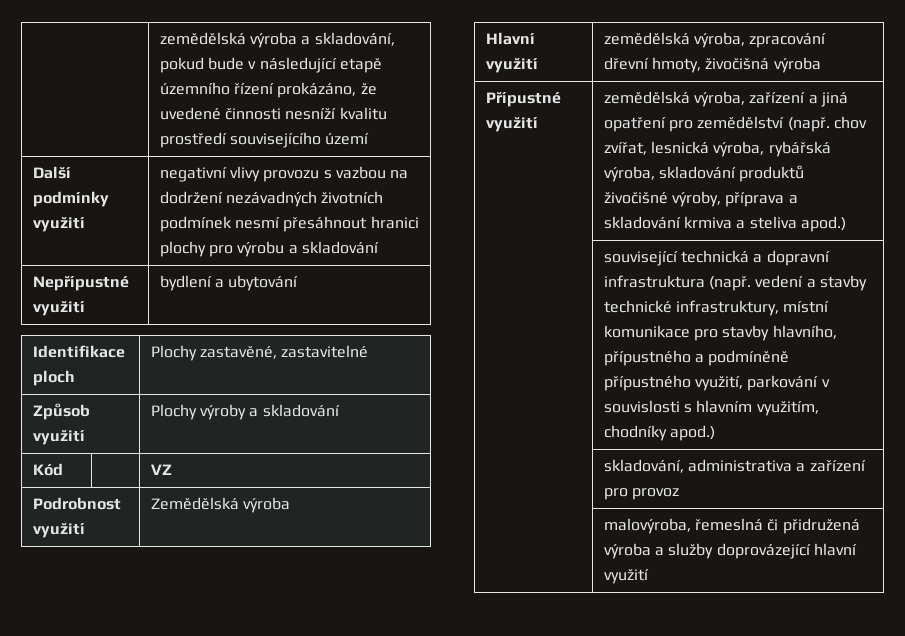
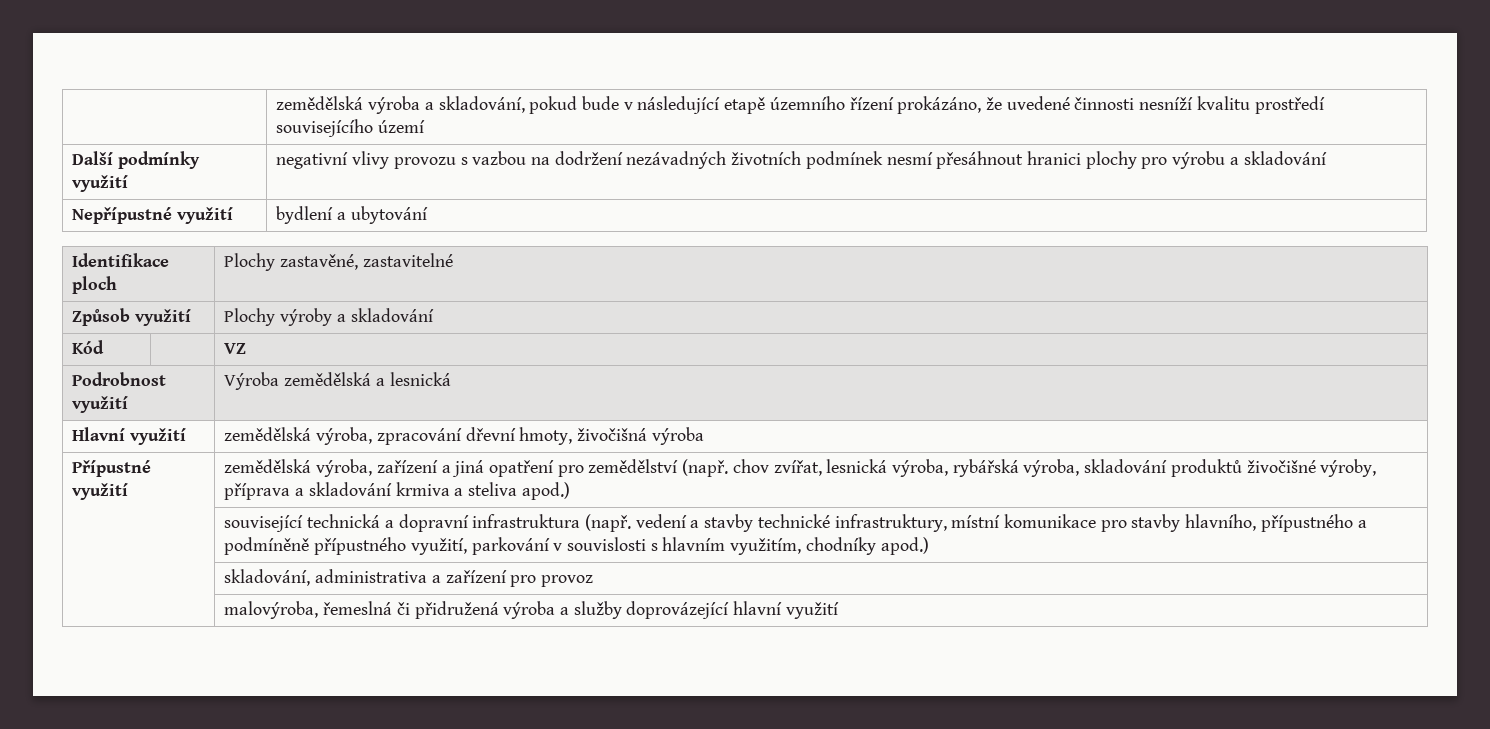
- Podrobnost využití | Zemědělská výroba
+ Podrobnost využití | Výroba zemědělská a lesnická

